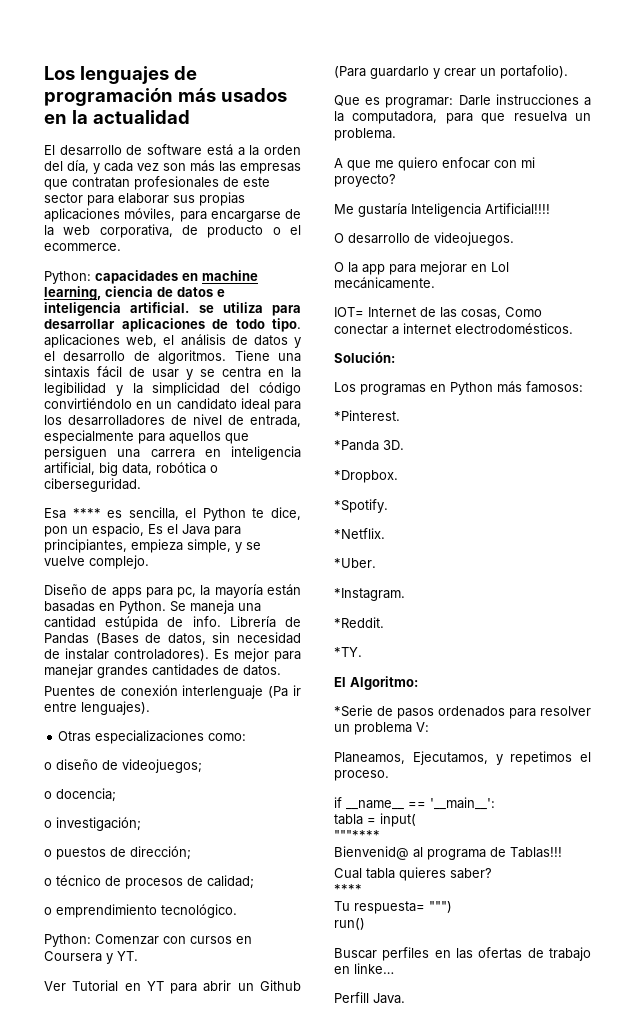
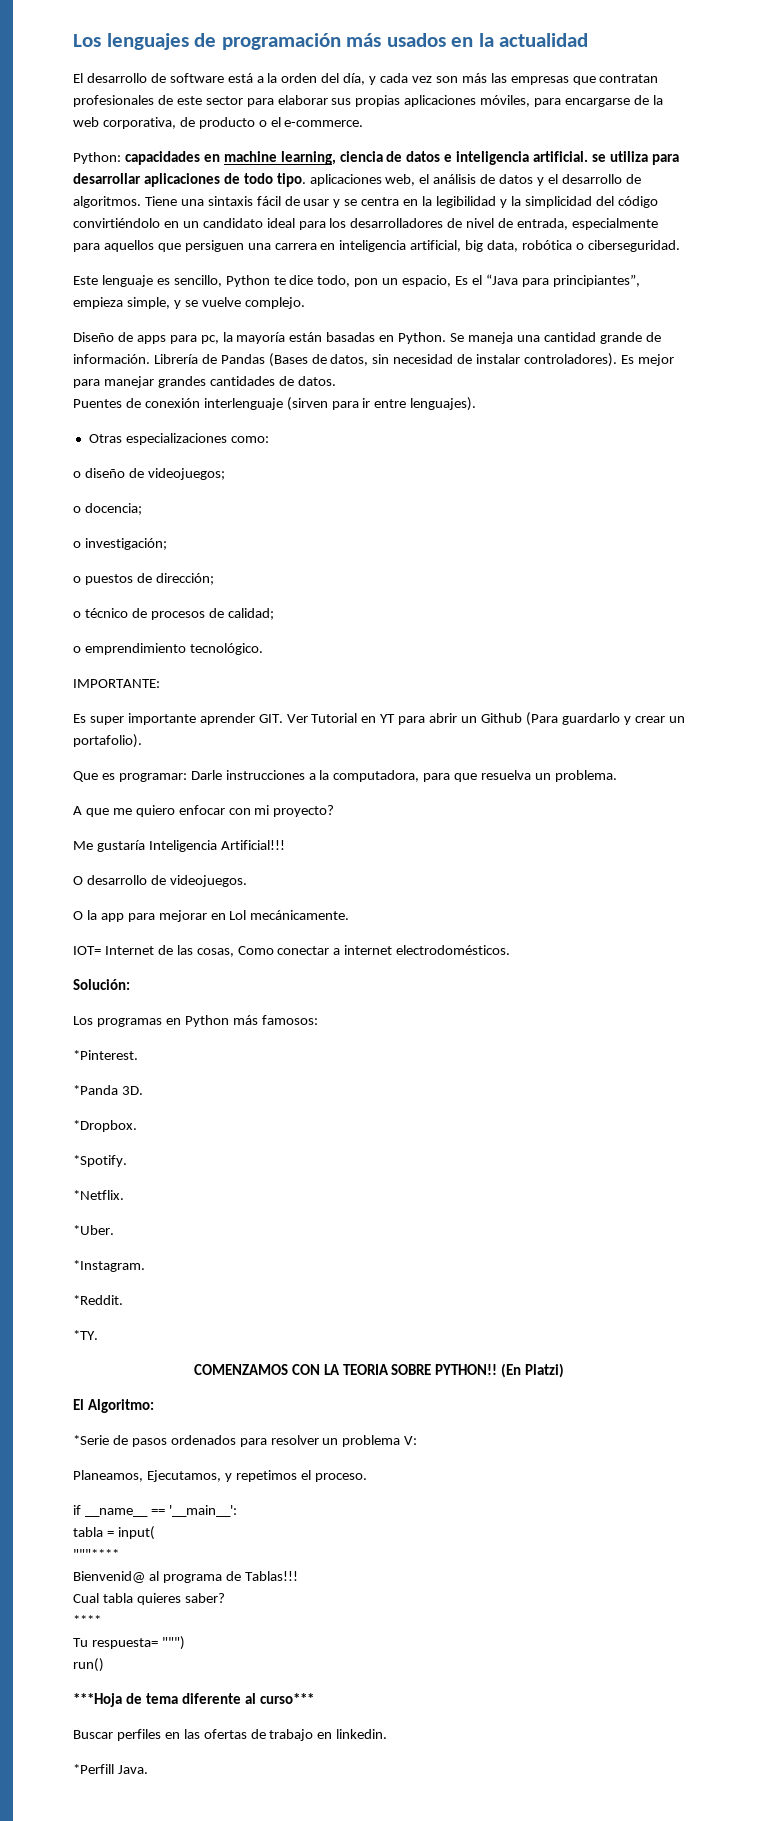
- El desarrollo de software está a la orden del día, y cada vez son más las empresas que contratan profesionales de este sector para elaborar sus propias aplicaciones móviles, para encargarse de la web corporativa, de producto o el ecommerce.
+ El desarrollo de software está a la orden del día, y cada vez son más las empresas que contratan profesionales de este sector para elaborar sus propias aplicaciones móviles, para encargarse de la web corporativa, de producto o el e-commerce.
- Esa **** es sencilla, el Python te dice, pon un espacio, Es el Java para principiantes, empieza simple, y se vuelve complejo.
+ Este lenguaje es sencillo, Python te dice todo, pon un espacio, Es el “Java para principiantes”, empieza simple, y se vuelve complejo.
- Se maneja una cantidad estúpida de info.
+ Se maneja una cantidad grande de información.
- Puentes de conexión interlenguaje (Pa ir entre lenguajes).
+ Puentes de conexión interlenguaje (sirven para ir entre lenguajes).
- Python: Comenzar con cursos en Coursera y YT.
- Ver Tutorial en YT para abrir un Github (Para guardarlo y crear un portafolio).
+ IMPORTANTE:
+ Es super importante aprender GIT. Ver Tutorial en YT para abrir un Github (Para guardarlo y crear un portafolio).
- Me gustaría Inteligencia Artificial!!!!
+ Me gustaría Inteligencia Artificial!!!
+ COMENZAMOS CON LA TEORIA SOBRE PYTHON!! (En Platzi)
+ ***Hoja de tema diferente al curso***
- Buscar perfiles en las ofertas de trabajo en linke…
- Perfill Java.
+ Buscar perfiles en las ofertas de trabajo en linkedin.
+ *Perfill Java.

